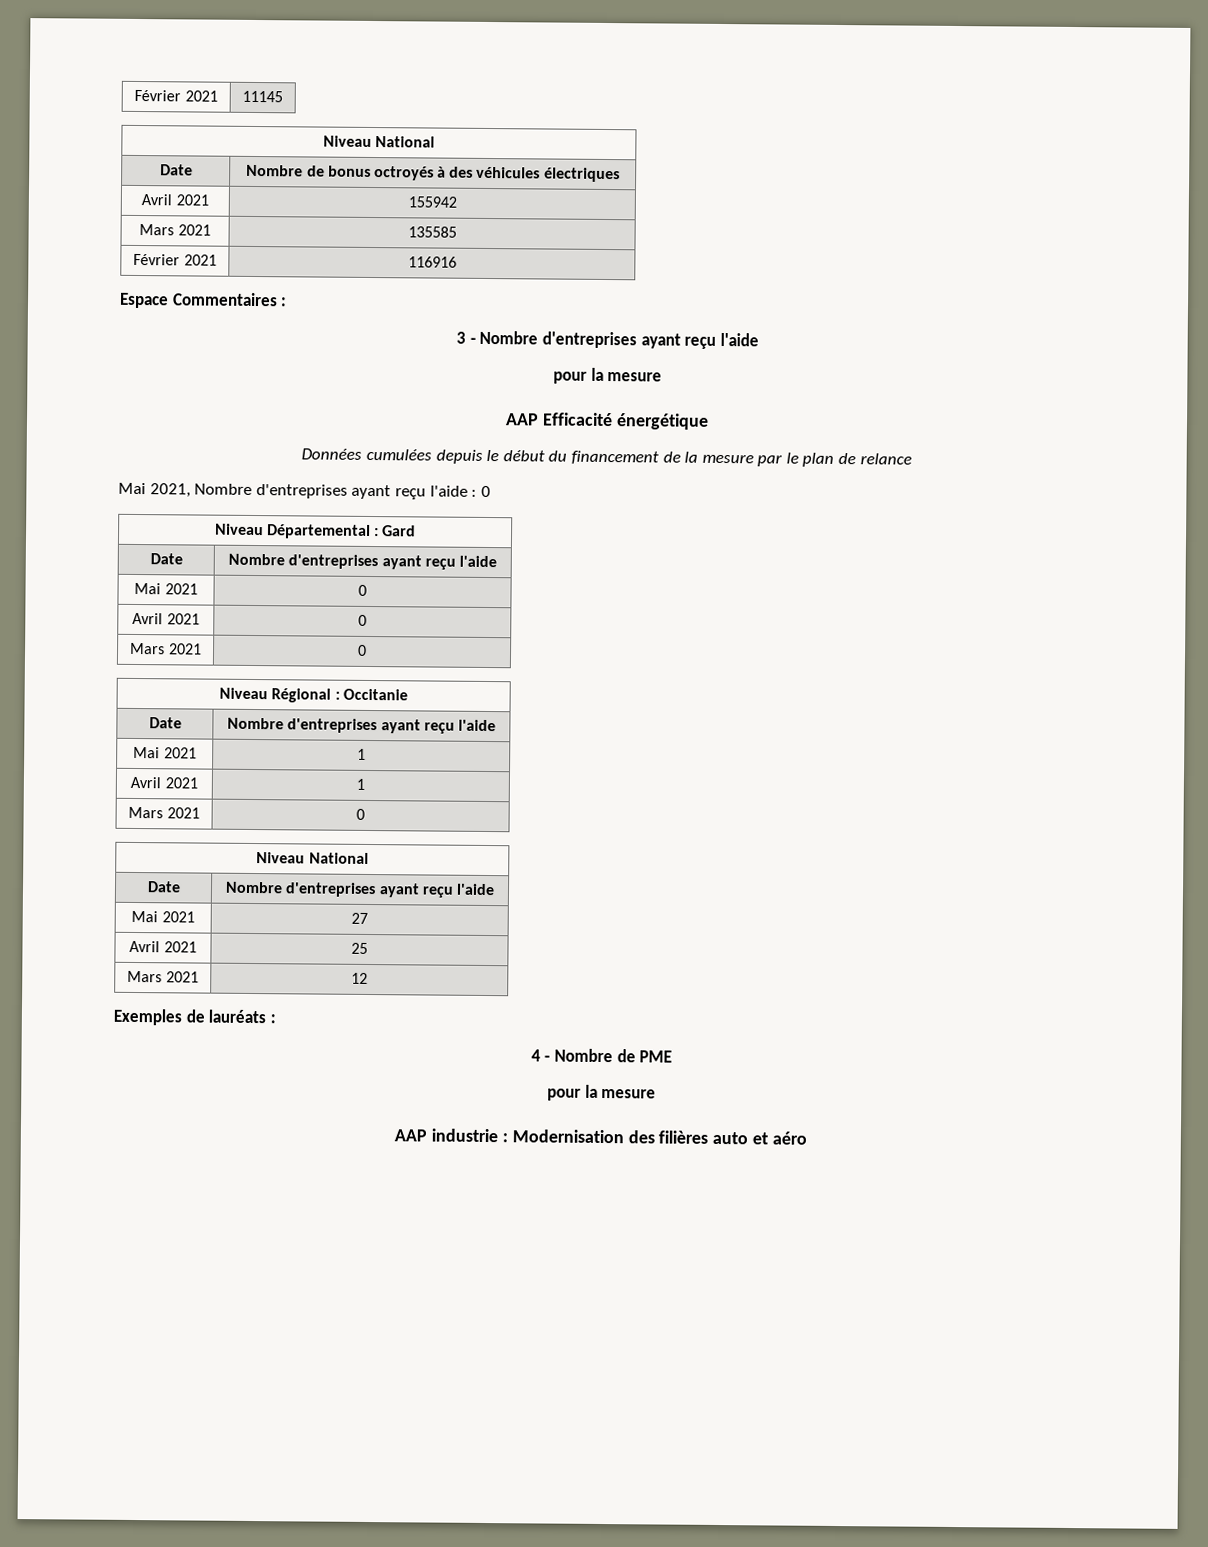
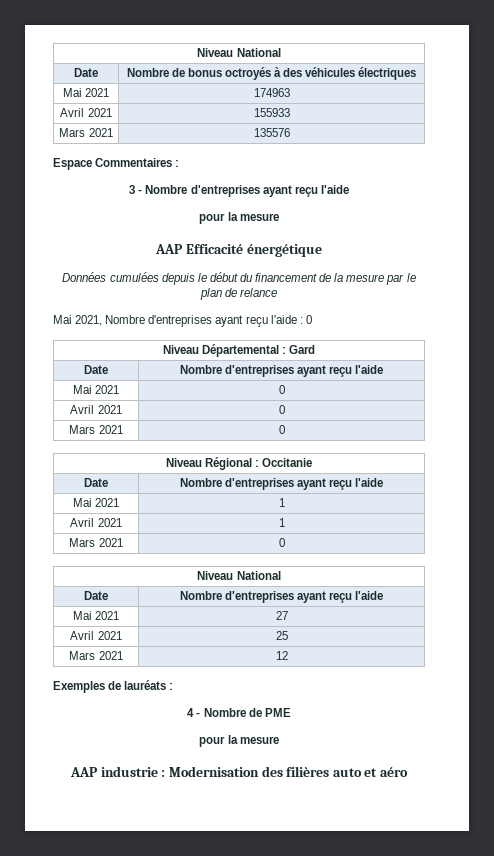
- Février 2021 | 11145
- Avril 2021 | 155942
- Mars 2021 | 135585
- Février 2021 | 116916
+ Mai 2021 | 174963
+ Avril 2021 | 155933
+ Mars 2021 | 135576

